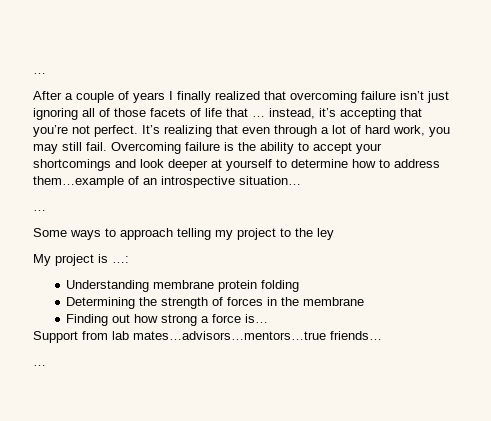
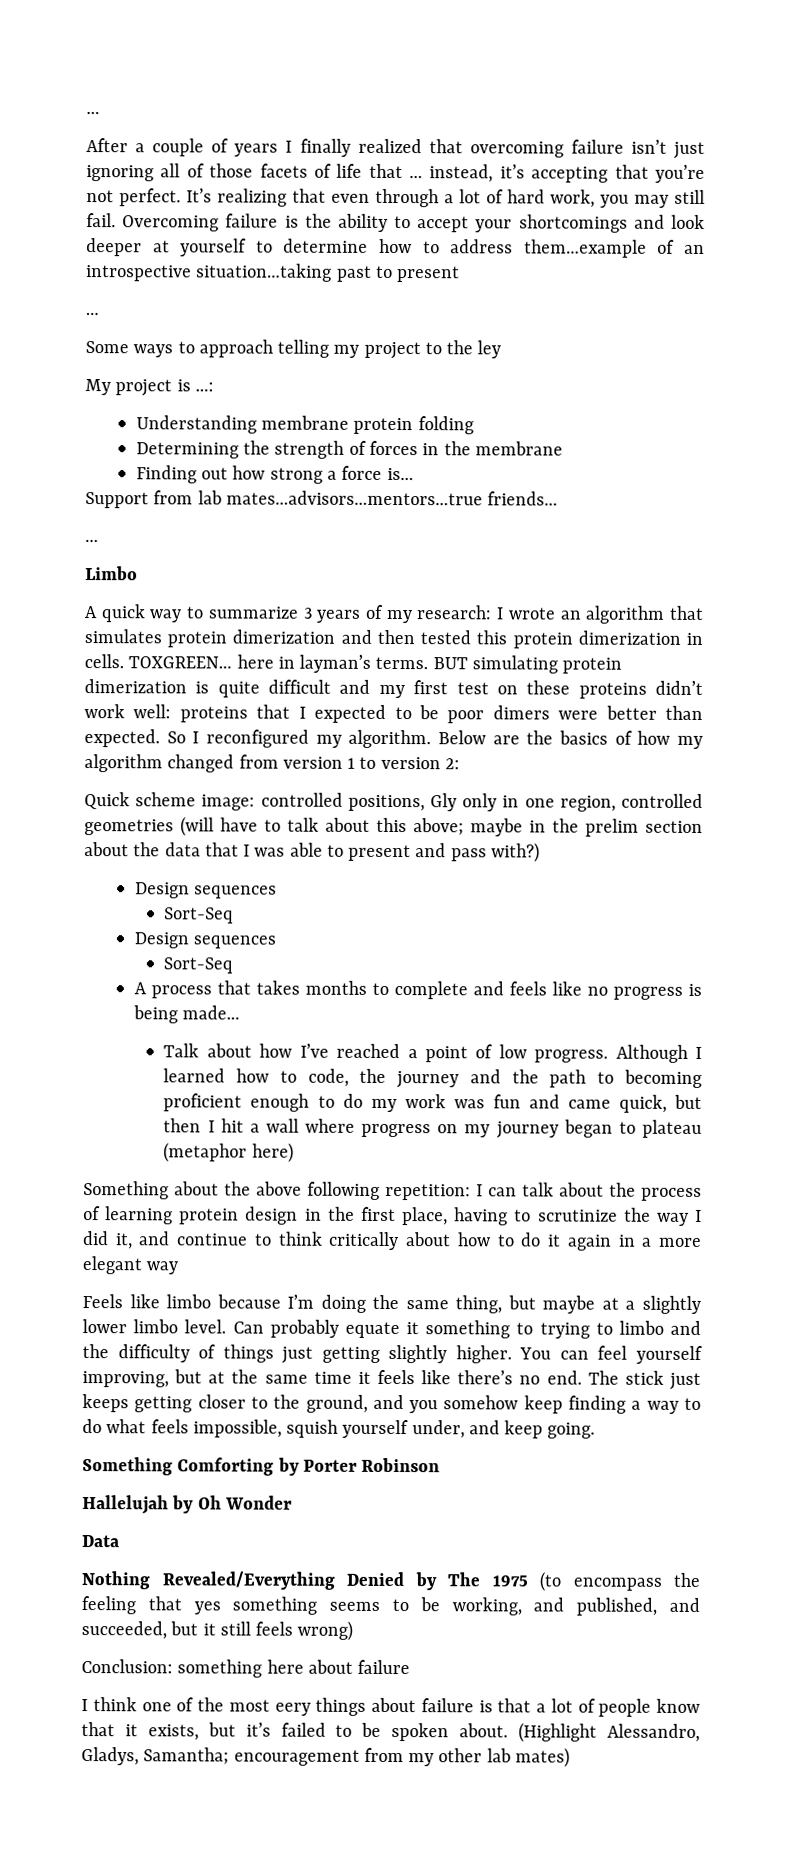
- Overcoming failure is the ability to accept your shortcomings and look deeper at yourself to determine how to address them…example of an introspective situation…
+ Overcoming failure is the ability to accept your shortcomings and look deeper at yourself to determine how to address them…example of an introspective situation…taking past to present
+ Limbo
+ A quick way to summarize 3 years of my research: I wrote an algorithm that simulates protein dimerization and then tested this protein dimerization in cells. TOXGREEN… here in layman’s terms. BUT simulating protein dimerization is quite difficult and my first test on these proteins didn’t work well: proteins that I expected to be poor dimers were better than expected. So I reconfigured my algorithm. Below are the basics of how my algorithm changed from version 1 to version 2:
+ Quick scheme image: controlled positions, Gly only in one region, controlled geometries (will have to talk about this above; maybe in the prelim section about the data that I was able to present and pass with?)
+ Design sequences
+ Sort-Seq
+ Design sequences
+ Sort-Seq
+ A process that takes months to complete and feels like no progress is being made…
+ Talk about how I’ve reached a point of low progress. Although I learned how to code, the journey and the path to becoming proficient enough to do my work was fun and came quick, but then I hit a wall where progress on my journey began to plateau (metaphor here)
+ Something about the above following repetition: I can talk about the process of learning protein design in the first place, having to scrutinize the way I did it, and continue to think critically about how to do it again in a more elegant way
+ Feels like limbo because I’m doing the same thing, but maybe at a slightly lower limbo level. Can probably equate it something to trying to limbo and the difficulty of things just getting slightly higher. You can feel yourself improving, but at the same time it feels like there’s no end. The stick just keeps getting closer to the ground, and you somehow keep finding a way to do what feels impossible, squish yourself under, and keep going.
+ Something Comforting by Porter Robinson
+ Hallelujah by Oh Wonder
+ Data
+ Nothing Revealed/Everything Denied by The 1975 (to encompass the feeling that yes something seems to be working, and published, and succeeded, but it still feels wrong)
+ Conclusion: something here about failure
+ I think one of the most eery things about failure is that a lot of people know that it exists, but it’s failed to be spoken about. (Highlight Alessandro, Gladys, Samantha; encouragement from my other lab mates)

